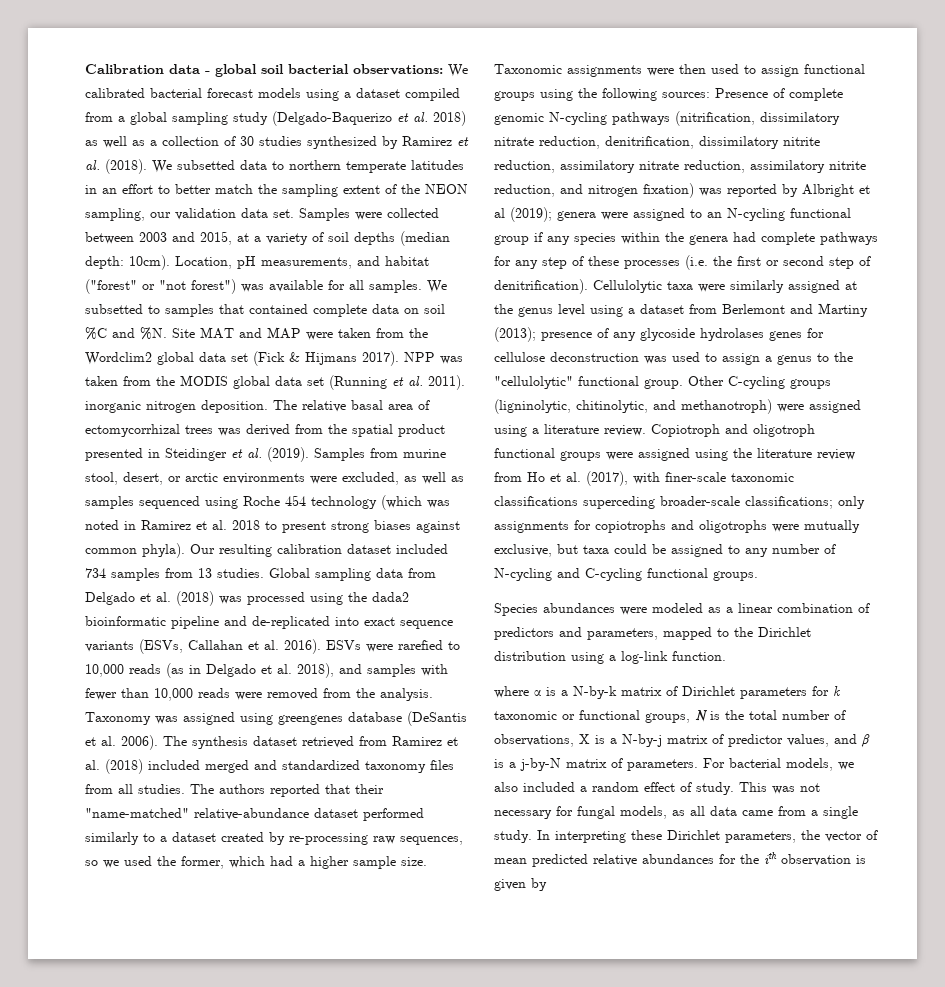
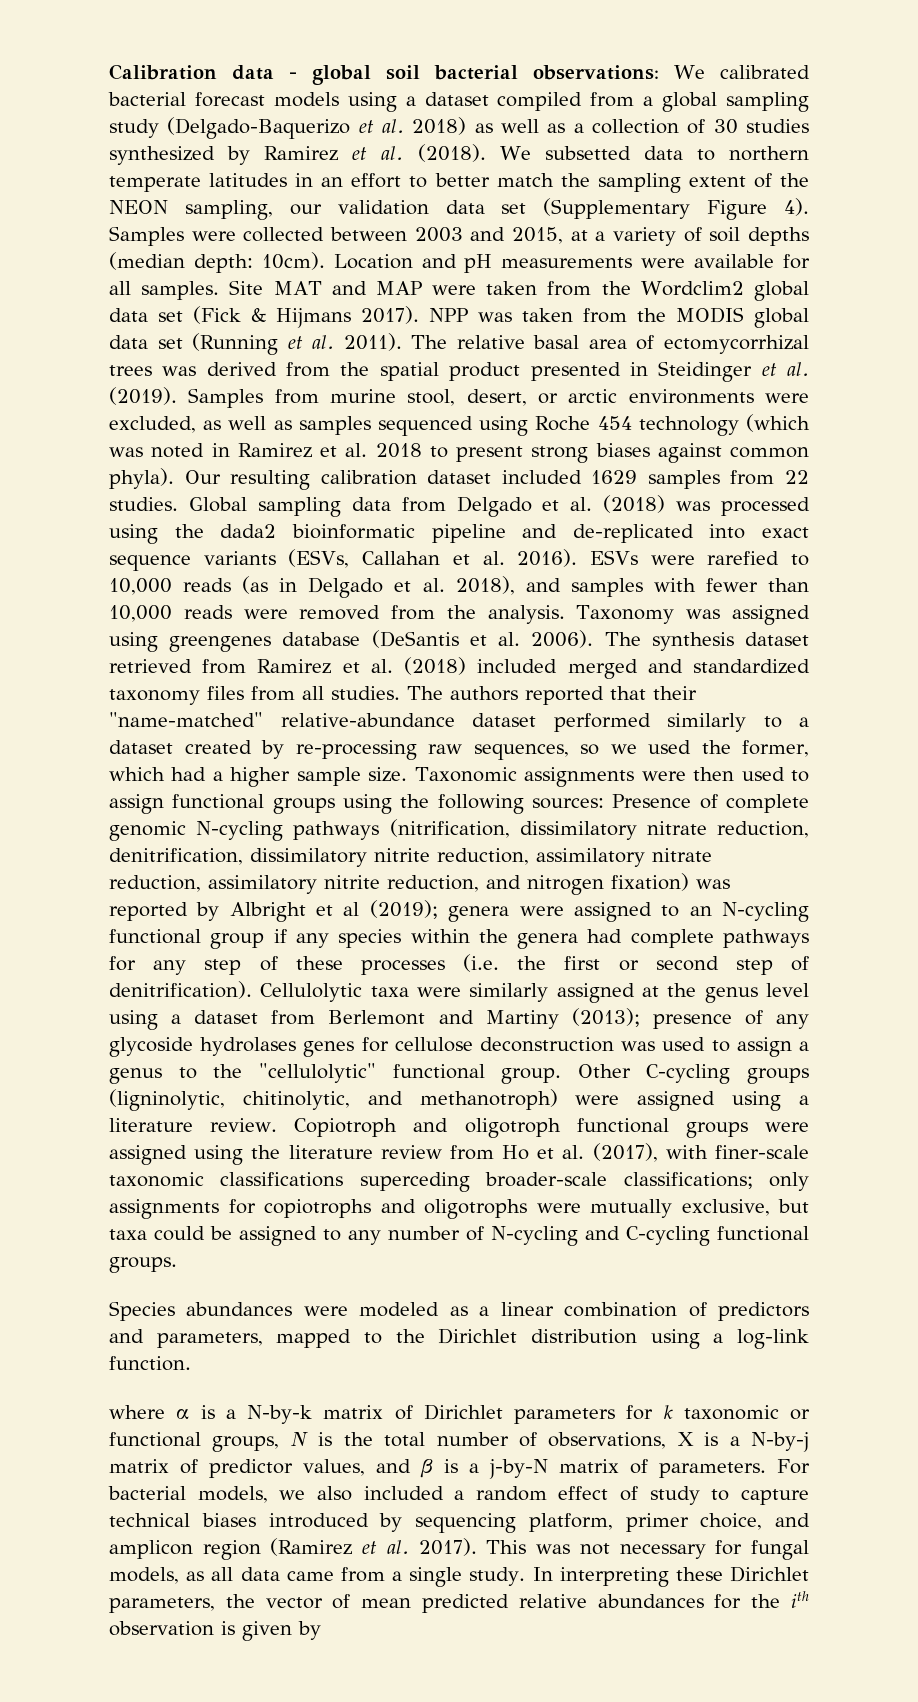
- We subsetted data to northern temperate latitudes in an effort to better match the sampling extent of the NEON sampling, our validation data set.
+ We subsetted data to northern temperate latitudes in an effort to better match the sampling extent of the NEON sampling, our validation data set (Supplementary Figure 4).
- Location, pH measurements, and habitat ("forest" or "not forest") was available for all samples. We subsetted to samples that contained complete data on soil %C and %N.
+ Location and pH measurements were available for all samples.
- NPP was taken from the MODIS global data set (Running et al. 2011). inorganic nitrogen deposition.
+ NPP was taken from the MODIS global data set (Running et al. 2011).
- Our resulting calibration dataset included 734 samples from 13 studies.
+ Our resulting calibration dataset included 1629 samples from 22 studies.
- For bacterial models, we also included a random effect of study.
+ For bacterial models, we also included a random effect of study to capture technical biases introduced by sequencing platform, primer choice, and amplicon region (Ramirez et al. 2017).

